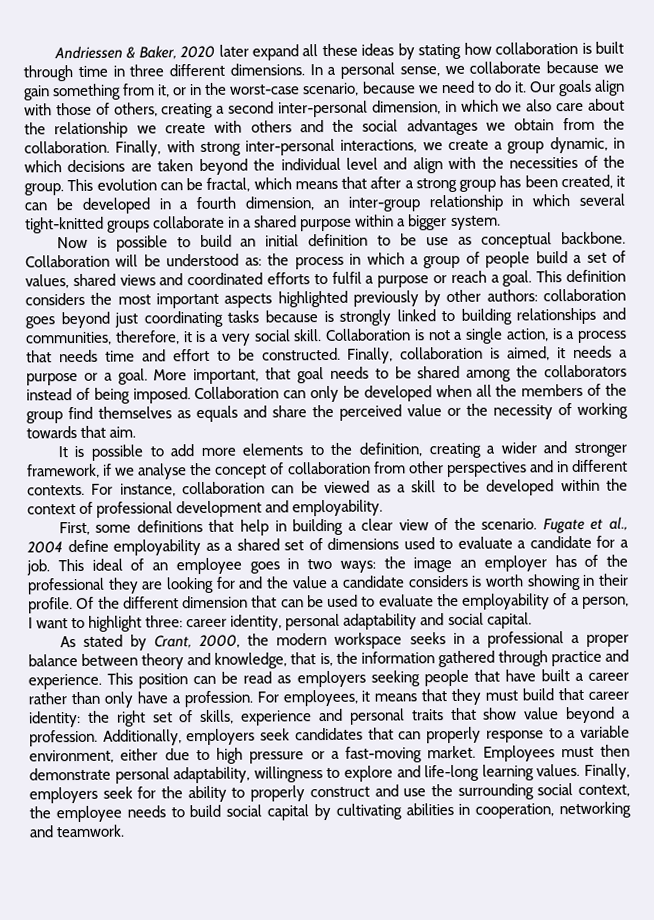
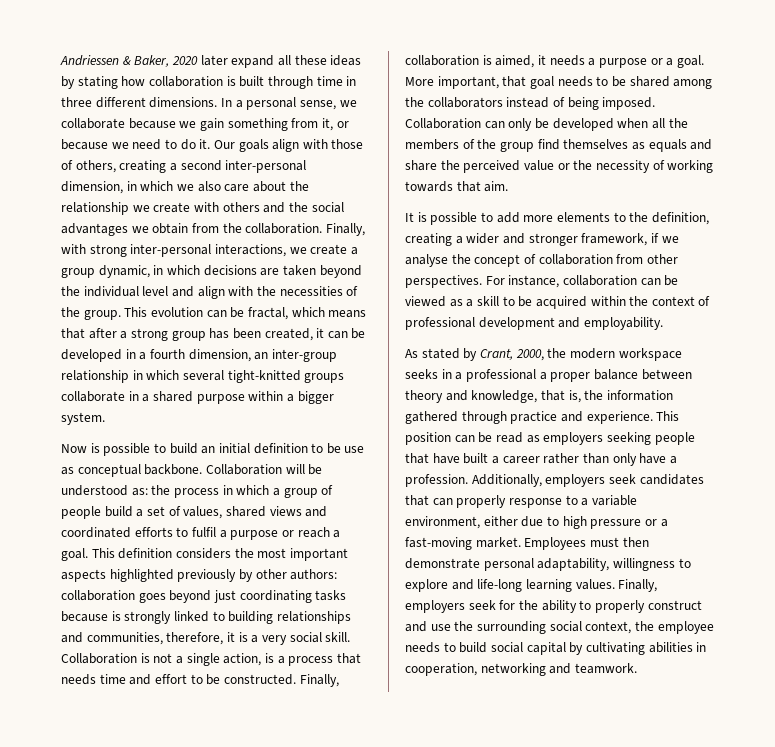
- In a personal sense, we collaborate because we gain something from it, or in the worst-case scenario, because we need to do it.
+ In a personal sense, we collaborate because we gain something from it, or because we need to do it.
- It is possible to add more elements to the definition, creating a wider and stronger framework, if we analyse the concept of collaboration from other perspectives and in different contexts.
+ It is possible to add more elements to the definition, creating a wider and stronger framework, if we analyse the concept of collaboration from other perspectives.
- For instance, collaboration can be viewed as a skill to be developed within the context of professional development and employability.
+ For instance, collaboration can be viewed as a skill to be acquired within the context of professional development and employability.
- First, some definitions that help in building a clear view of the scenario. Fugate et al., 2004 define employability as a shared set of dimensions used to evaluate a candidate for a job. This ideal of an employee goes in two ways: the image an employer has of the professional they are looking for and the value a candidate considers is worth showing in their profile. Of the different dimension that can be used to evaluate the employability of a person, I want to highlight three: career identity, personal adaptability and social capital.
- For employees, it means that they must build that career identity: the right set of skills, experience and personal traits that show value beyond a profession.

